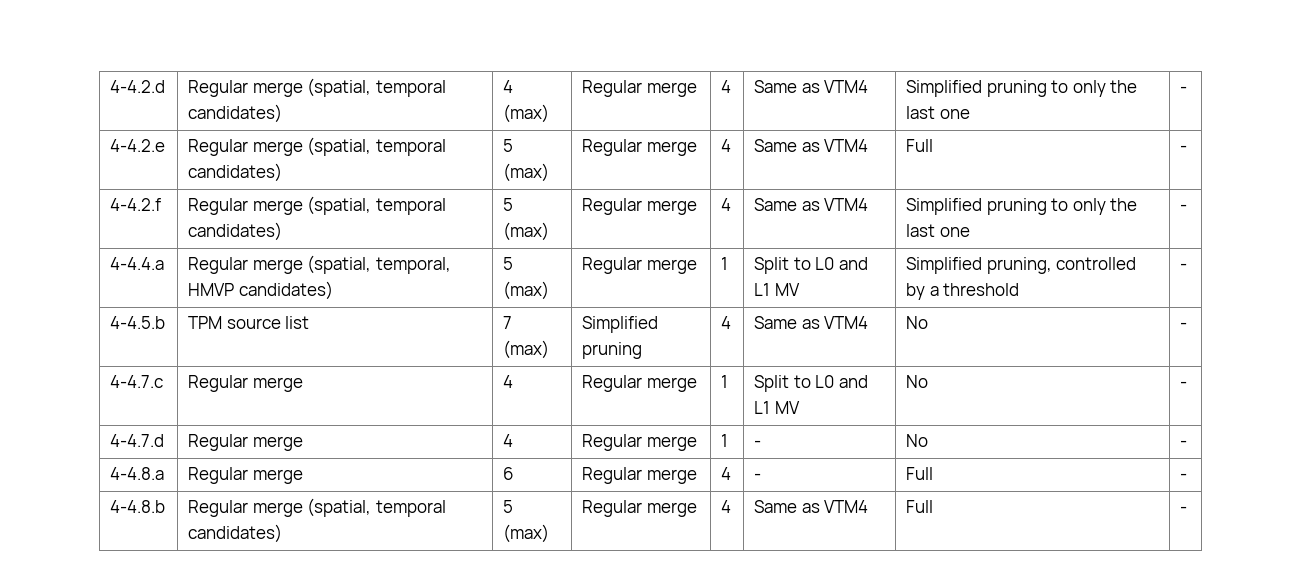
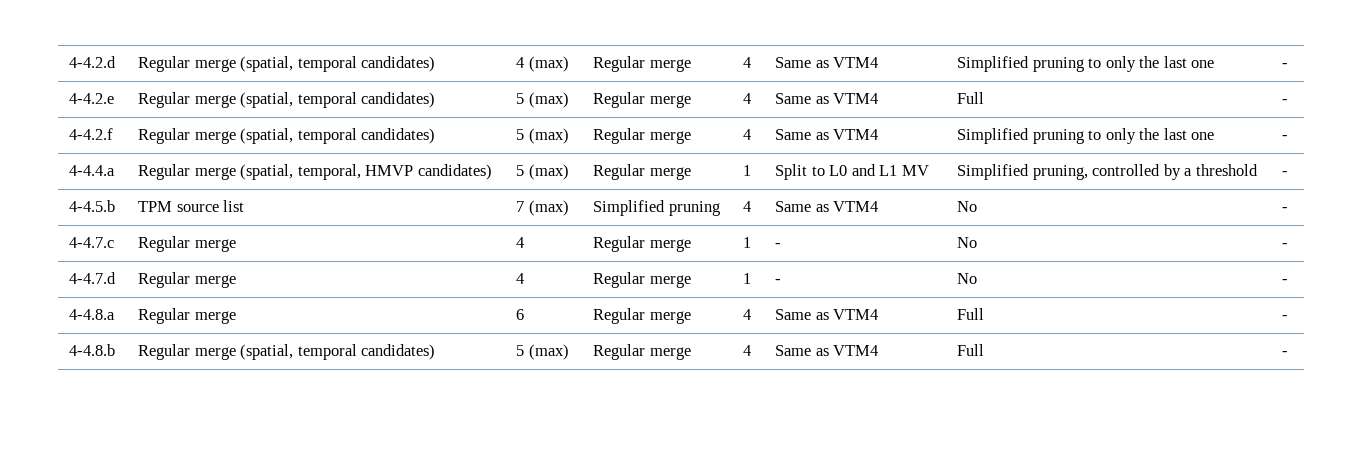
- 4-4.7.c | Regular merge | 4 | Regular merge | 1 | Split to L0 and L1 MV | No | -
+ 4-4.7.c | Regular merge | 4 | Regular merge | 1 | - | No | -
- 4-4.8.a | Regular merge | 6 | Regular merge | 4 | - | Full | -
+ 4-4.8.a | Regular merge | 6 | Regular merge | 4 | Same as VTM4 | Full | -

